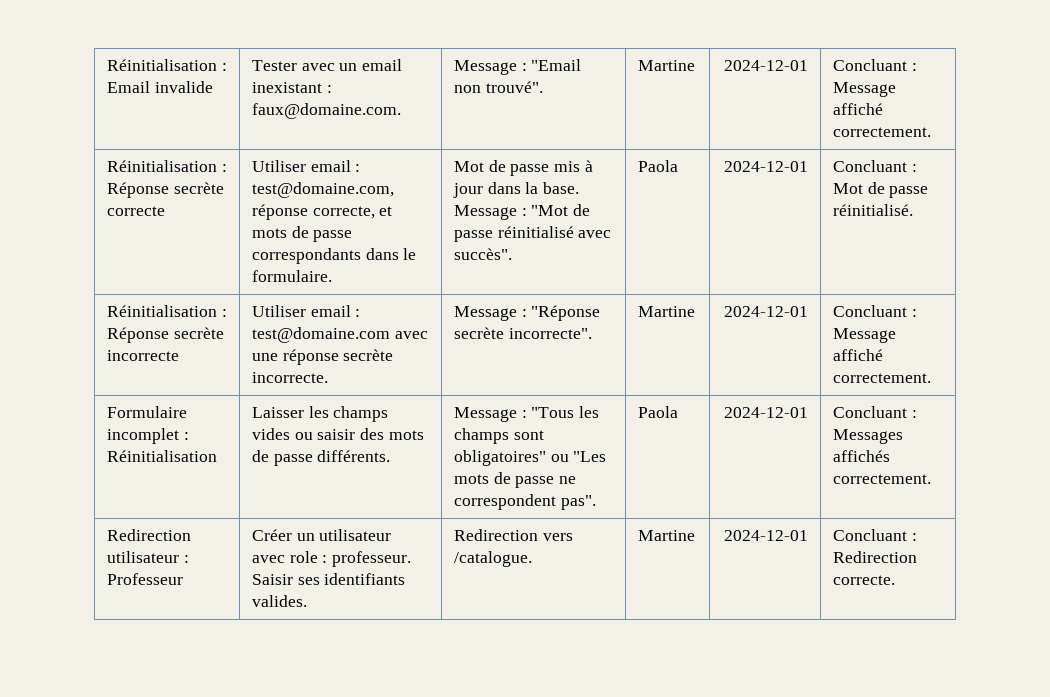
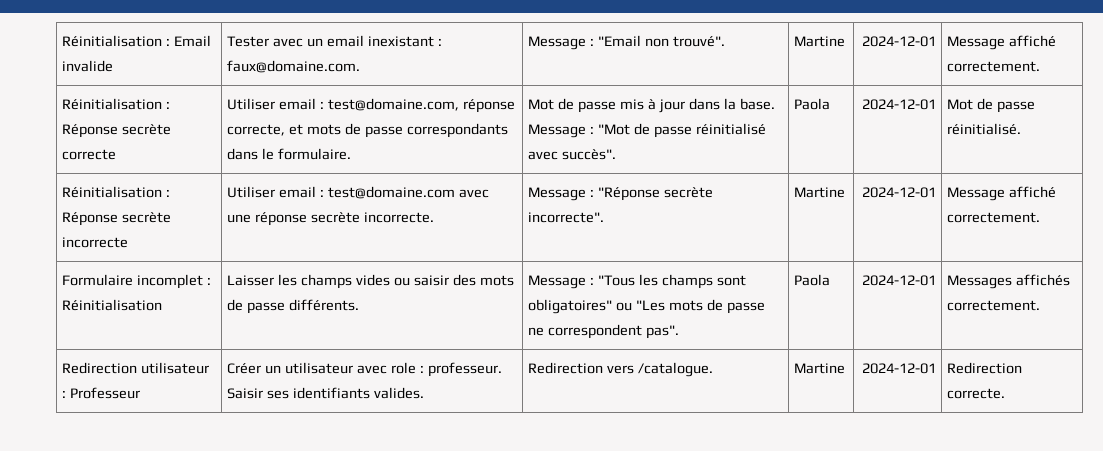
- Réinitialisation : Email invalide | Tester avec un email inexistant : faux@domaine.com. | Message : "Email non trouvé". | Martine | 2024-12-01 | Concluant : Message affiché correctement.
+ Réinitialisation : Email invalide | Tester avec un email inexistant : faux@domaine.com. | Message : "Email non trouvé". | Martine | 2024-12-01 | Message affiché correctement.
- Concluant : Mot de passe réinitialisé.
+ Mot de passe réinitialisé.
- Réinitialisation : Réponse secrète incorrecte | Utiliser email : test@domaine.com avec une réponse secrète incorrecte. | Message : "Réponse secrète incorrecte". | Martine | 2024-12-01 | Concluant : Message affiché correctement.
+ Réinitialisation : Réponse secrète incorrecte | Utiliser email : test@domaine.com avec une réponse secrète incorrecte. | Message : "Réponse secrète incorrecte". | Martine | 2024-12-01 | Message affiché correctement.
- Formulaire incomplet : Réinitialisation | Laisser les champs vides ou saisir des mots de passe différents. | Message : "Tous les champs sont obligatoires" ou "Les mots de passe ne correspondent pas". | Paola | 2024-12-01 | Concluant : Messages affichés correctement.
+ Formulaire incomplet : Réinitialisation | Laisser les champs vides ou saisir des mots de passe différents. | Message : "Tous les champs sont obligatoires" ou "Les mots de passe ne correspondent pas". | Paola | 2024-12-01 | Messages affichés correctement.
- Redirection utilisateur : Professeur | Créer un utilisateur avec role : professeur. Saisir ses identifiants valides. | Redirection vers /catalogue. | Martine | 2024-12-01 | Concluant : Redirection correcte.
+ Redirection utilisateur : Professeur | Créer un utilisateur avec role : professeur. Saisir ses identifiants valides. | Redirection vers /catalogue. | Martine | 2024-12-01 | Redirection correcte.

